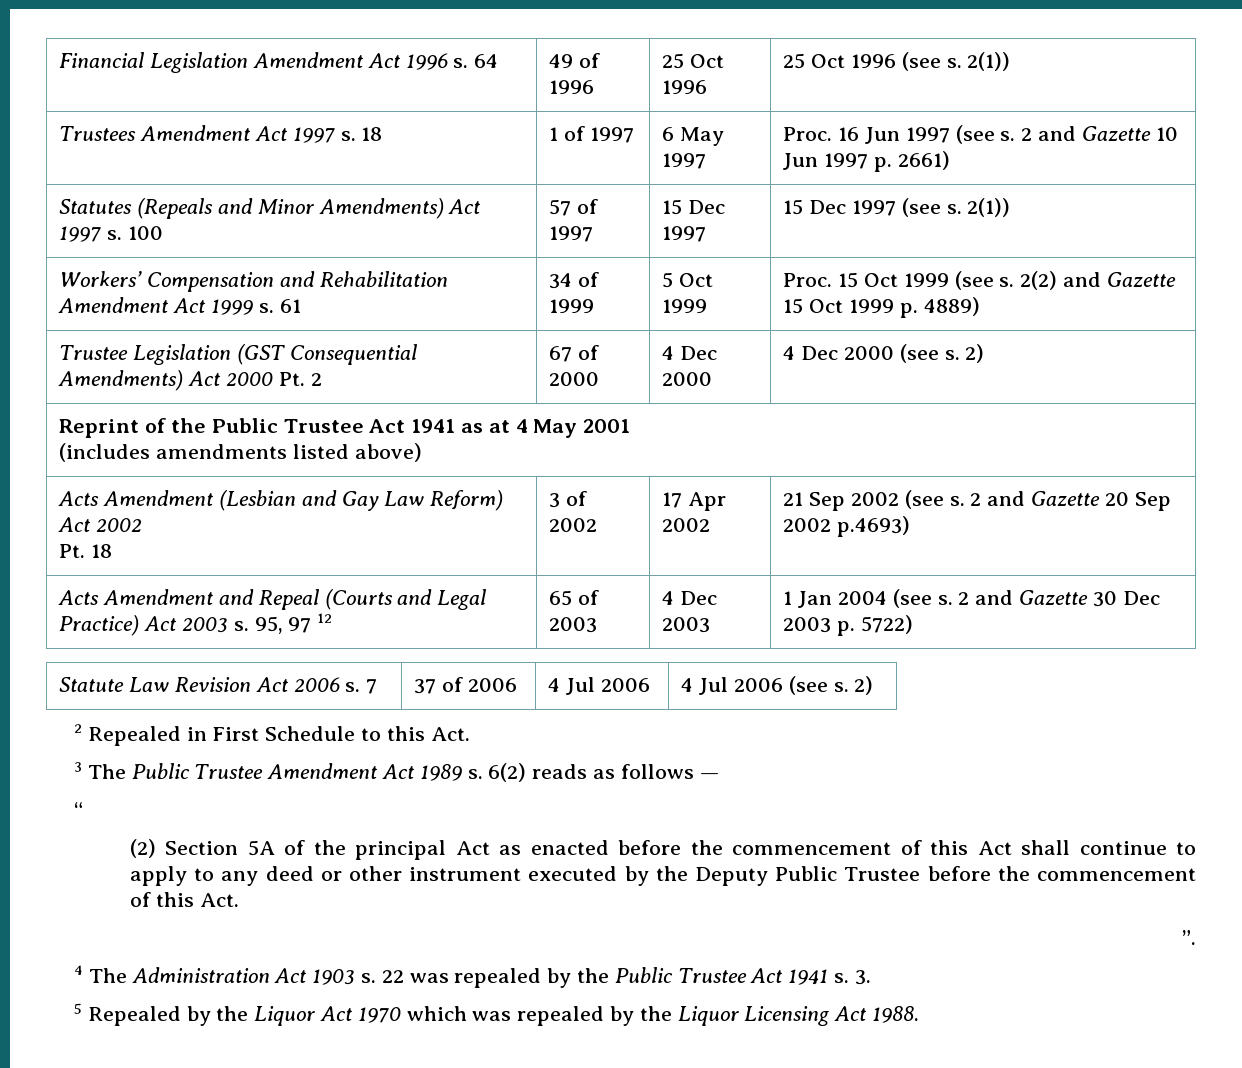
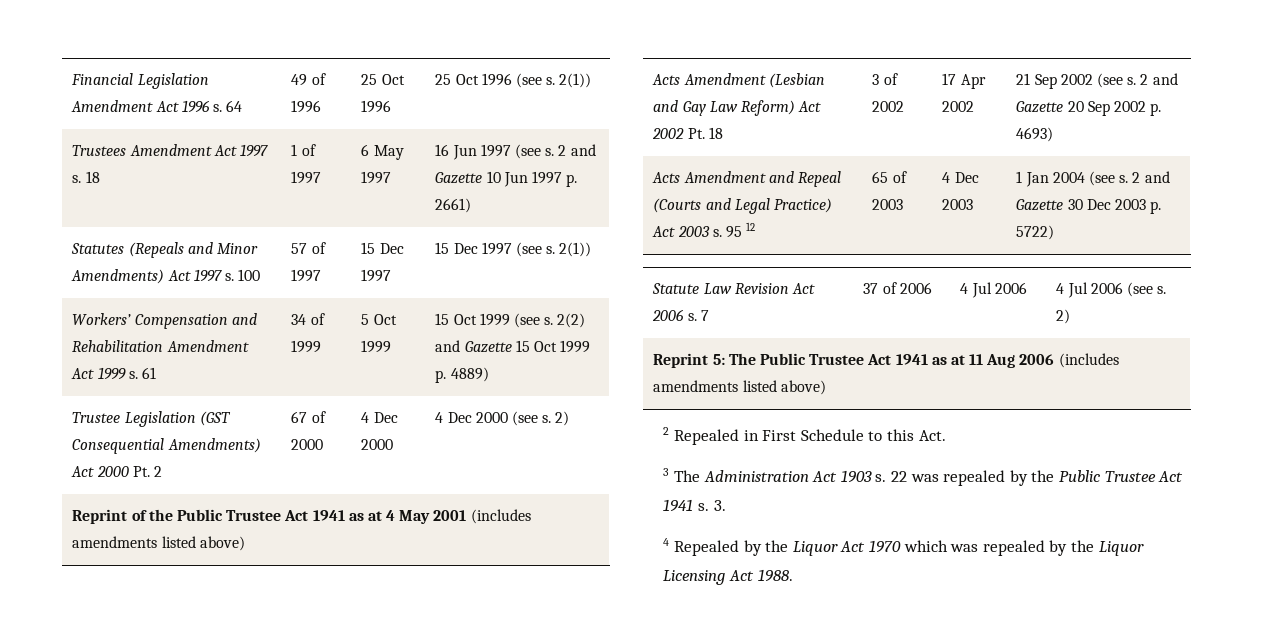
- Trustees Amendment Act 1997 s. 18 | 1 of 1997 | 6 May 1997 | Proc. 16 Jun 1997 (see s. 2 and Gazette 10 Jun 1997 p. 2661)
+ Trustees Amendment Act 1997 s. 18 | 1 of 1997 | 6 May 1997 | 16 Jun 1997 (see s. 2 and Gazette 10 Jun 1997 p. 2661)
- Workers’ Compensation and Rehabilitation Amendment Act 1999 s. 61 | 34 of 1999 | 5 Oct 1999 | Proc. 15 Oct 1999 (see s. 2(2) and Gazette 15 Oct 1999 p. 4889)
+ Workers’ Compensation and Rehabilitation Amendment Act 1999 s. 61 | 34 of 1999 | 5 Oct 1999 | 15 Oct 1999 (see s. 2(2) and Gazette 15 Oct 1999 p. 4889)
- Reprint of the Public Trustee Act 1941 as at 4 May 2001
- (includes amendments listed above)
+ Reprint of the Public Trustee Act 1941 as at 4 May 2001 (includes amendments listed above)
- Acts Amendment (Lesbian and Gay Law Reform) Act 2002
- Pt. 18 | 3 of 2002 | 17 Apr 2002 | 21 Sep 2002 (see s. 2 and Gazette 20 Sep 2002 p.4693)
+ Acts Amendment (Lesbian and Gay Law Reform) Act 2002 Pt. 18 | 3 of 2002 | 17 Apr 2002 | 21 Sep 2002 (see s. 2 and Gazette 20 Sep 2002 p. 4693)
- Acts Amendment and Repeal (Courts and Legal Practice) Act 2003 s. 95, 97 12 | 65 of 2003 | 4 Dec 2003 | 1 Jan 2004 (see s. 2 and Gazette 30 Dec 2003 p. 5722)
+ Acts Amendment and Repeal (Courts and Legal Practice) Act 2003 s. 95 12 | 65 of 2003 | 4 Dec 2003 | 1 Jan 2004 (see s. 2 and Gazette 30 Dec 2003 p. 5722)
+ Reprint 5: The Public Trustee Act 1941 as at 11 Aug 2006 (includes amendments listed above)
- 3 The Public Trustee Amendment Act 1989 s. 6(2) reads as follows —
- “
- (2) Section 5A of the principal Act as enacted before the commencement of this Act shall continue to apply to any deed or other instrument executed by the Deputy Public Trustee before the commencement of this Act.
- ”.
- 4 The Administration Act 1903 s.
+ 3 The Administration Act 1903 s.
- 5 Repealed by the Liquor Act 1970 which was repealed by the Liquor Licensing Act 1988.
+ 4 Repealed by the Liquor Act 1970 which was repealed by the Liquor Licensing Act 1988.

